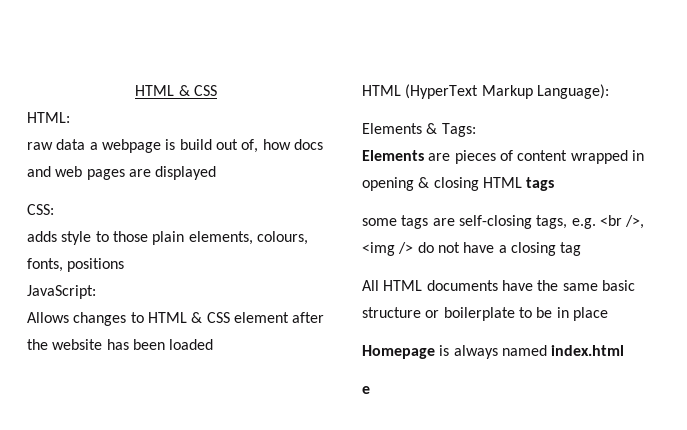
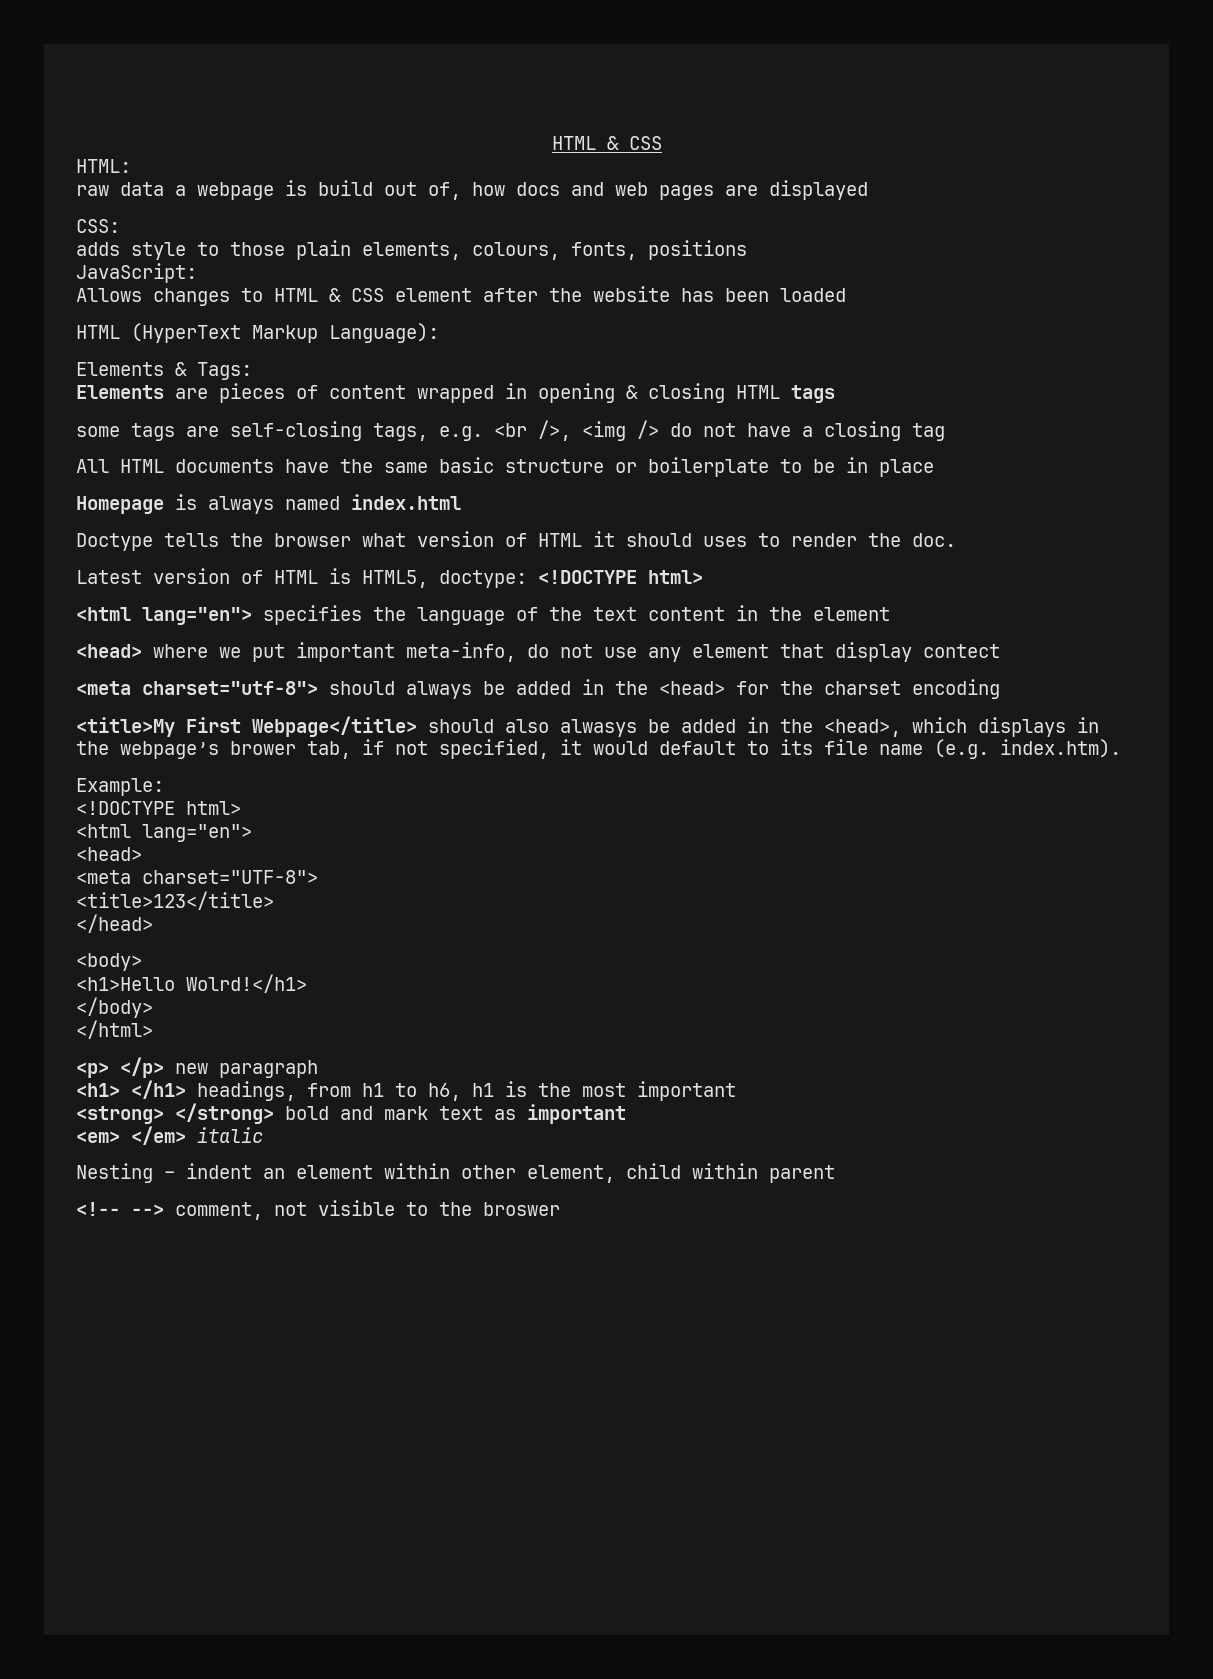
- e
+ Doctype tells the browser what version of HTML it should uses to render the doc.
+ Latest version of HTML is HTML5, doctype: <!DOCTYPE html>
+ <html lang="en"> specifies the language of the text content in the element
+ <head> where we put important meta-info, do not use any element that display contect
+ <meta charset="utf-8"> should always be added in the <head> for the charset encoding
+ <title>My First Webpage</title> should also alwasys be added in the <head>, which displays in the webpage’s brower tab, if not specified, it would default to its file name (e.g. index.htm).
+ Example:
+ <!DOCTYPE html>
+ <html lang="en">
+ <head>
+ <meta charset="UTF-8">
+ <title>123</title>
+ </head>
+ <body>
+ <h1>Hello Wolrd!</h1>
+ </body>
+ </html>
+ <p> </p> new paragraph
+ <h1> </h1> headings, from h1 to h6, h1 is the most important
+ <strong> </strong> bold and mark text as important
+ <em> </em> italic
+ Nesting – indent an element within other element, child within parent
+ <!-- --> comment, not visible to the broswer

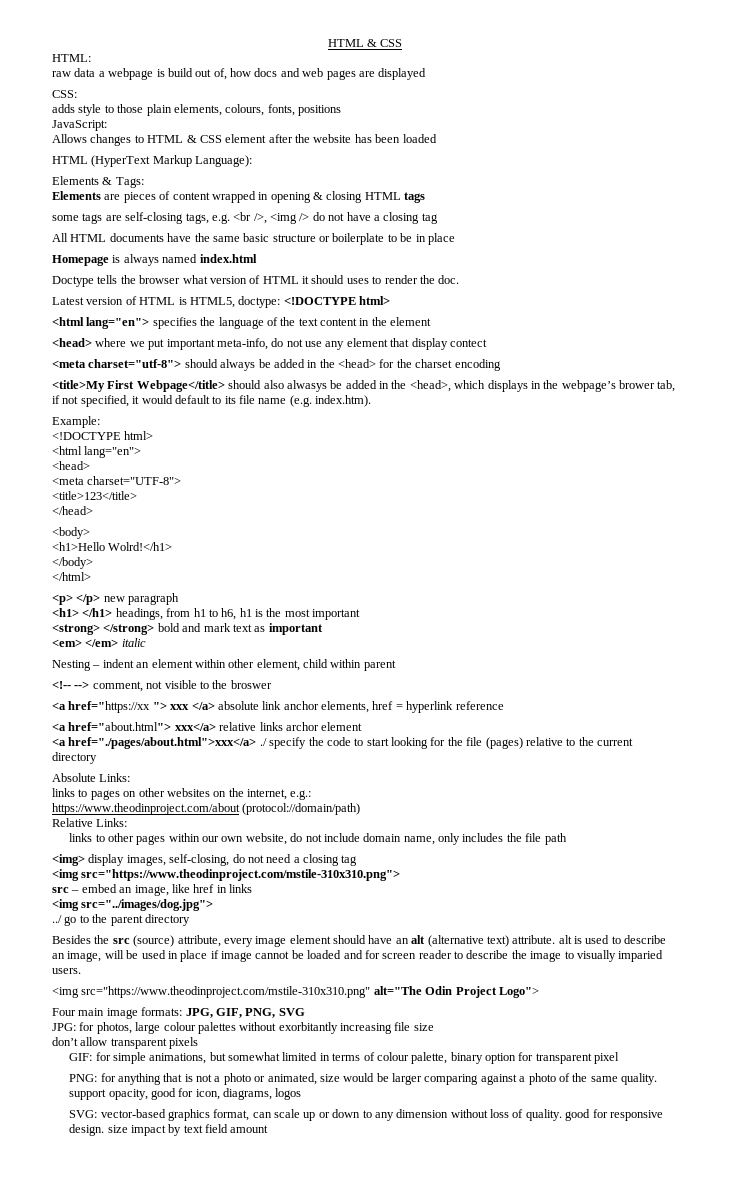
+ <a href="https://xx "> xxx </a> absolute link anchor elements, href = hyperlink reference
+ <a href="about.html"> xxx</a> relative links archor element
+ <a href="./pages/about.html">xxx</a> ./ specify the code to start looking for the file (pages) relative to the current directory
+ Absolute Links:
+ links to pages on other websites on the internet, e.g.:
+ https://www.theodinproject.com/about (protocol://domain/path)
+ Relative Links:
+ links to other pages within our own website, do not include domain name, only includes the file path
+ <img> display images, self-closing, do not need a closing tag
+ <img src="https://www.theodinproject.com/mstile-310x310.png">
+ src – embed an image, like href in links
+ <img src="../images/dog.jpg">
+ ../ go to the parent directory
+ Besides the src (source) attribute, every image element should have an alt (alternative text) attribute. alt is used to describe an image, will be used in place if image cannot be loaded and for screen reader to describe the image to visually imparied users.
+ <img src="https://www.theodinproject.com/mstile-310x310.png" alt="The Odin Project Logo">
+ Four main image formats: JPG, GIF, PNG, SVG
+ JPG: for photos, large colour palettes without exorbitantly increasing file size
+ don’t allow transparent pixels
+ GIF: for simple animations, but somewhat limited in terms of colour palette, binary option for transparent pixel
+ PNG: for anything that is not a photo or animated, size would be larger comparing against a photo of the same quality. support opacity, good for icon, diagrams, logos
+ SVG: vector-based graphics format, can scale up or down to any dimension without loss of quality. good for responsive design. size impact by text field amount

